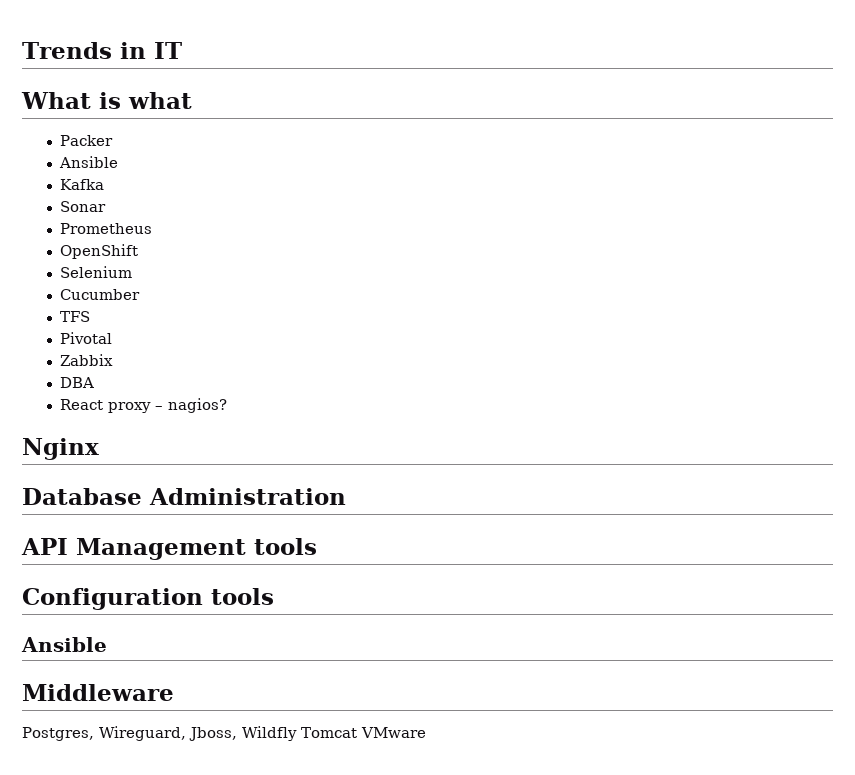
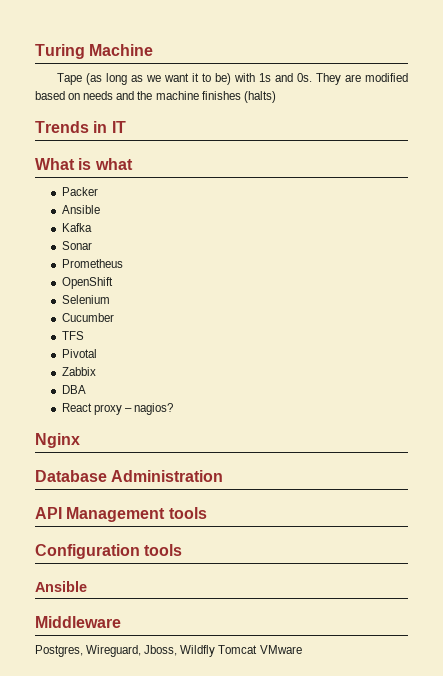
+ Turing Machine
+ Tape (as long as we want it to be) with 1s and 0s. They are modified based on needs and the machine finishes (halts)

